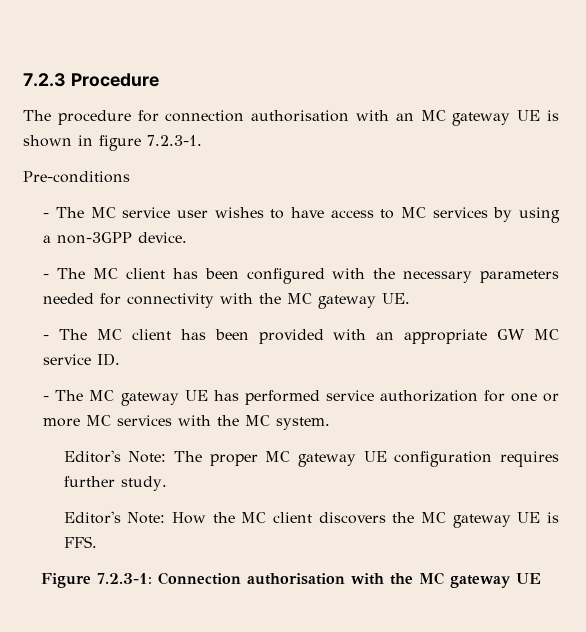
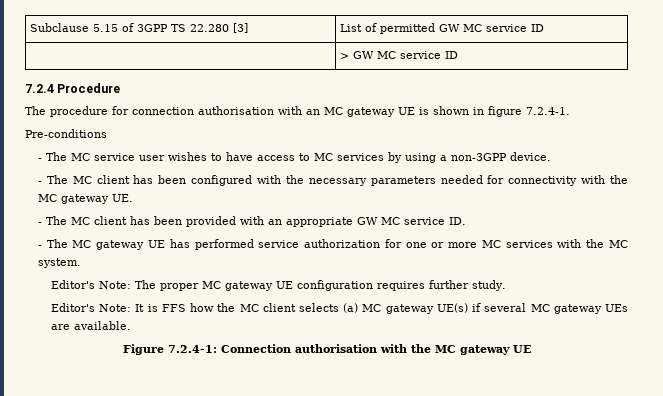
- 7.2.3 Procedure
+ Subclause 5.15 of 3GPP TS 22.280 [3] | List of permitted GW MC service ID
+ | > GW MC service ID
+ 7.2.4 Procedure
- The procedure for connection authorisation with an MC gateway UE is shown in figure 7.2.3-1.
+ The procedure for connection authorisation with an MC gateway UE is shown in figure 7.2.4-1.
- Editor's Note: How the MC client discovers the MC gateway UE is FFS.
+ Editor's Note: It is FFS how the MC client selects (a) MC gateway UE(s) if several MC gateway UEs are available.
- Figure 7.2.3-1: Connection authorisation with the MC gateway UE
+ Figure 7.2.4-1: Connection authorisation with the MC gateway UE

